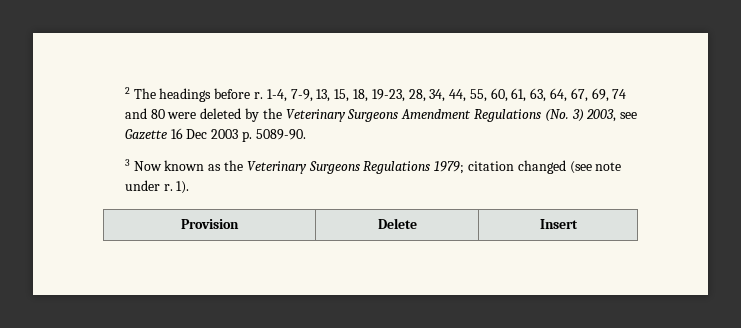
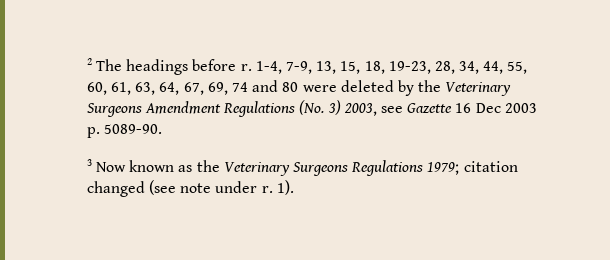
- Provision | Delete | Insert

